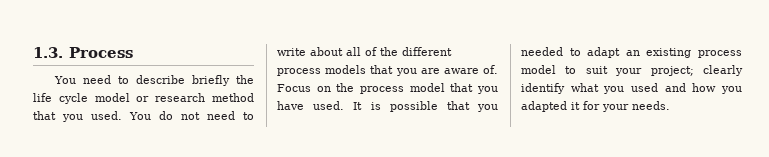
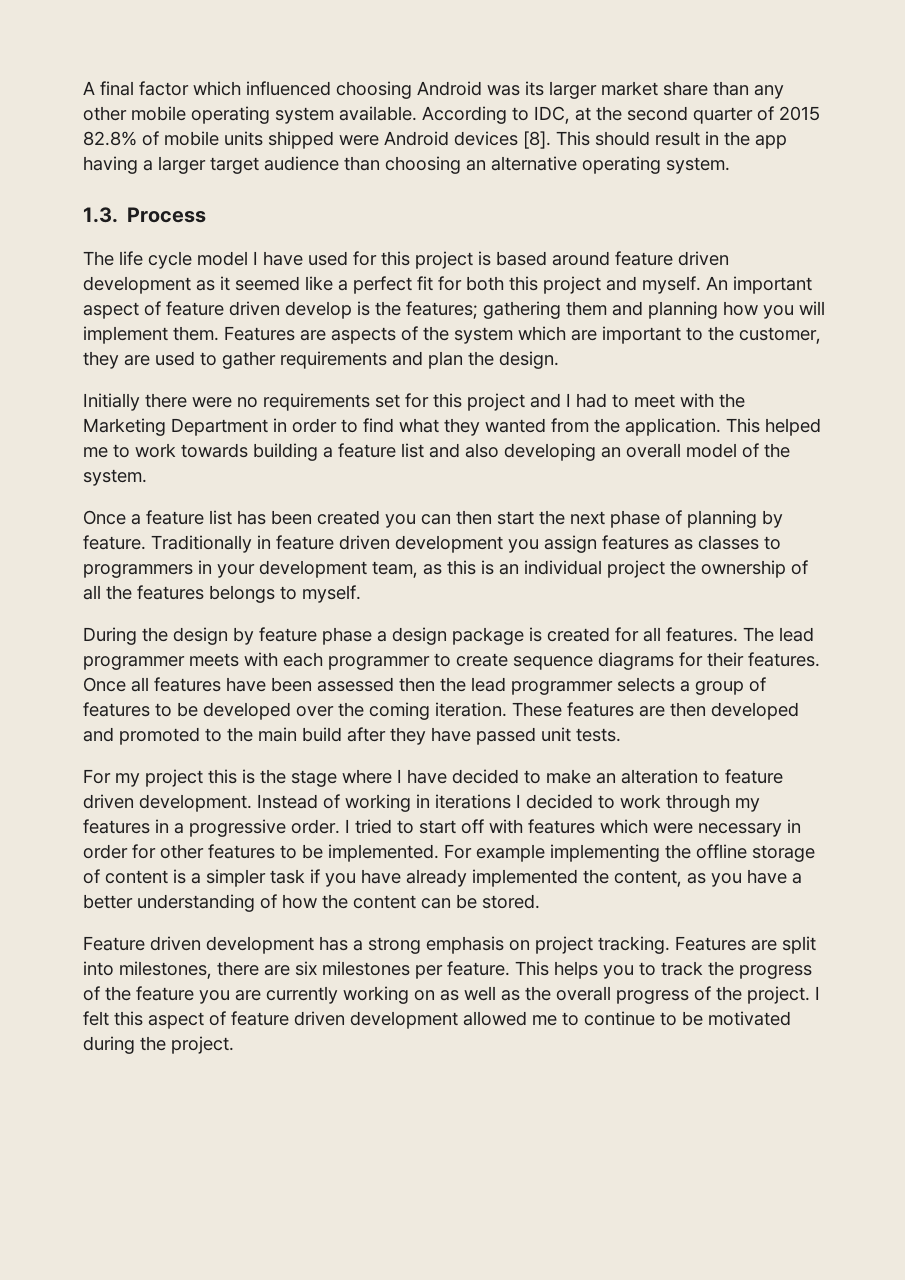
+ A final factor which influenced choosing Android was its larger market share than any other mobile operating system available. According to IDC, at the second quarter of 2015 82.8% of mobile units shipped were Android devices [8]. This should result in the app having a larger target audience than choosing an alternative operating system.
  1.3. Process
- You need to describe briefly the life cycle model or research method that you used. You do not need to write about all of the different process models that you are aware of. Focus on the process model that you have used. It is possible that you needed to adapt an existing process model to suit your project; clearly identify what you used and how you adapted it for your needs.
+ The life cycle model I have used for this project is based around feature driven development as it seemed like a perfect fit for both this project and myself. An important aspect of feature driven develop is the features; gathering them and planning how you will implement them. Features are aspects of the system which are important to the customer, they are used to gather requirements and plan the design.
+ Initially there were no requirements set for this project and I had to meet with the Marketing Department in order to find what they wanted from the application. This helped me to work towards building a feature list and also developing an overall model of the system.
+ Once a feature list has been created you can then start the next phase of planning by feature. Traditionally in feature driven development you assign features as classes to programmers in your development team, as this is an individual project the ownership of all the features belongs to myself.
+ During the design by feature phase a design package is created for all features. The lead programmer meets with each programmer to create sequence diagrams for their features. Once all features have been assessed then the lead programmer selects a group of features to be developed over the coming iteration. These features are then developed and promoted to the main build after they have passed unit tests.
+ For my project this is the stage where I have decided to make an alteration to feature driven development. Instead of working in iterations I decided to work through my features in a progressive order. I tried to start off with features which were necessary in order for other features to be implemented. For example implementing the offline storage of content is a simpler task if you have already implemented the content, as you have a better understanding of how the content can be stored.
+ Feature driven development has a strong emphasis on project tracking. Features are split into milestones, there are six milestones per feature. This helps you to track the progress of the feature you are currently working on as well as the overall progress of the project. I felt this aspect of feature driven development allowed me to continue to be motivated during the project.

